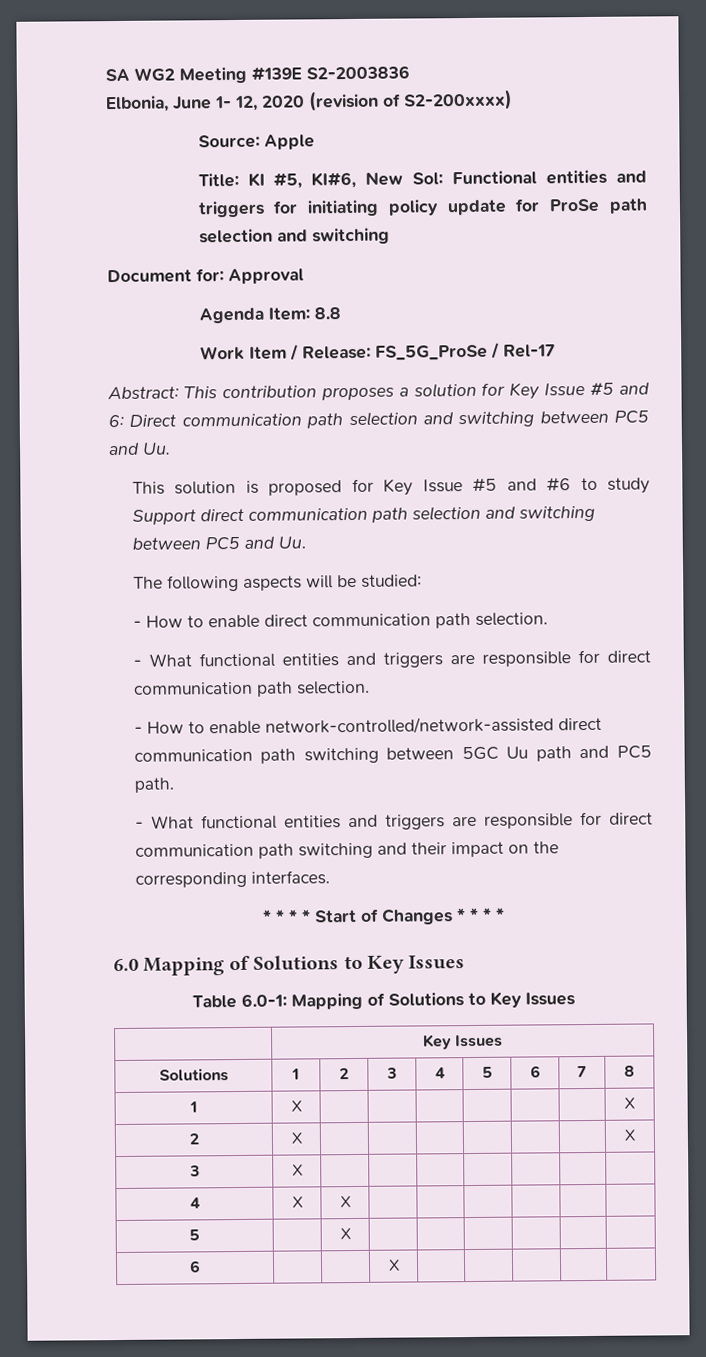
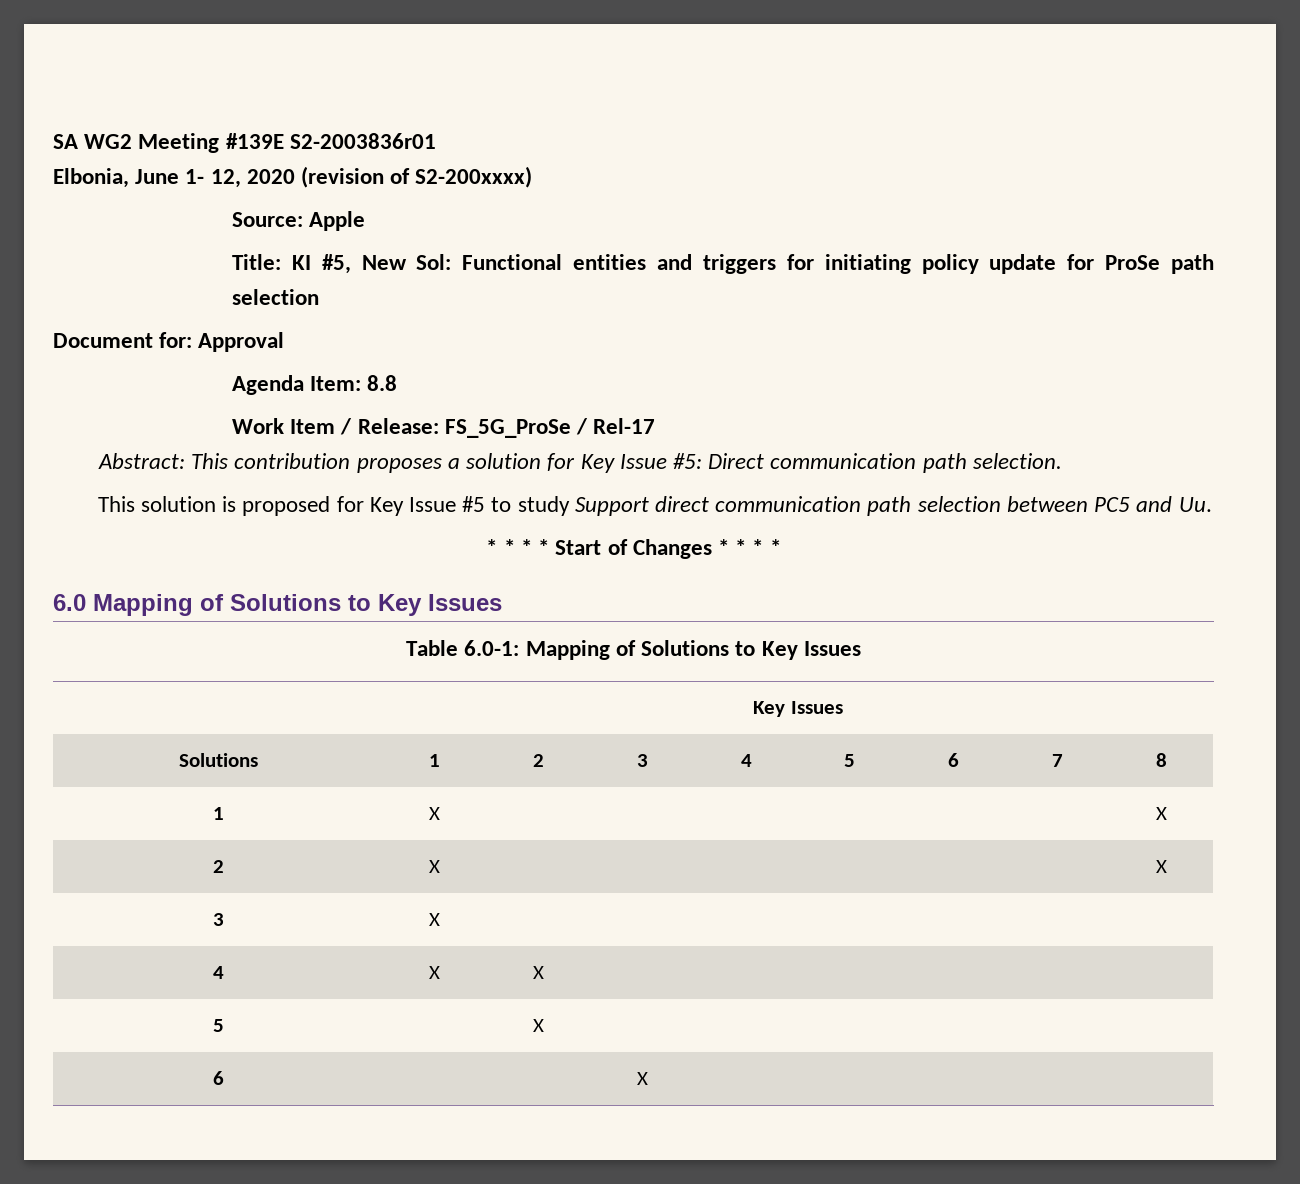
- SA WG2 Meeting #139E S2-2003836
+ SA WG2 Meeting #139E S2-2003836r01
- Title: KI #5, KI#6, New Sol: Functional entities and triggers for initiating policy update for ProSe path selection and switching
+ Title: KI #5, New Sol: Functional entities and triggers for initiating policy update for ProSe path selection
- Abstract: This contribution proposes a solution for Key Issue #5 and 6: Direct communication path selection and switching between PC5 and Uu.
+ Abstract: This contribution proposes a solution for Key Issue #5: Direct communication path selection.
- This solution is proposed for Key Issue #5 and #6 to study Support direct communication path selection and switching between PC5 and Uu.
- The following aspects will be studied:
- - How to enable direct communication path selection.
- - What functional entities and triggers are responsible for direct communication path selection.
- - How to enable network-controlled/network-assisted direct communication path switching between 5GC Uu path and PC5 path.
- - What functional entities and triggers are responsible for direct communication path switching and their impact on the corresponding interfaces.
+ This solution is proposed for Key Issue #5 to study Support direct communication path selection between PC5 and Uu.

